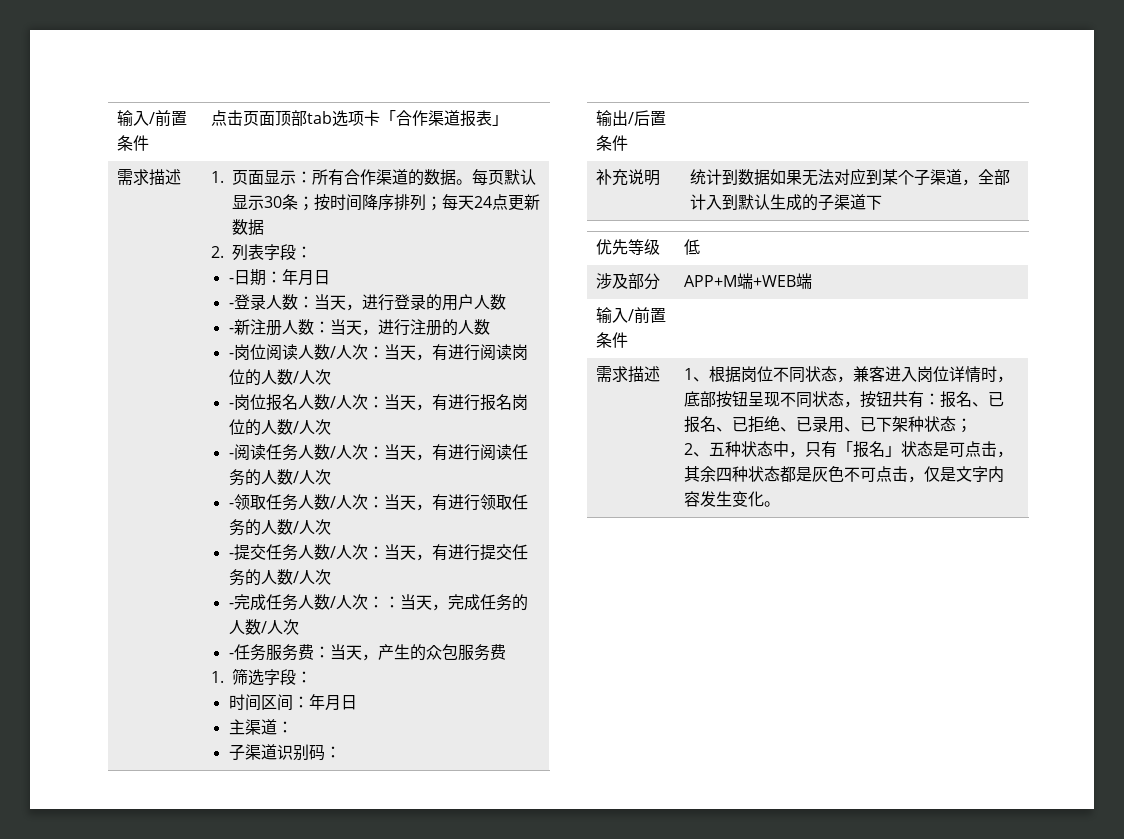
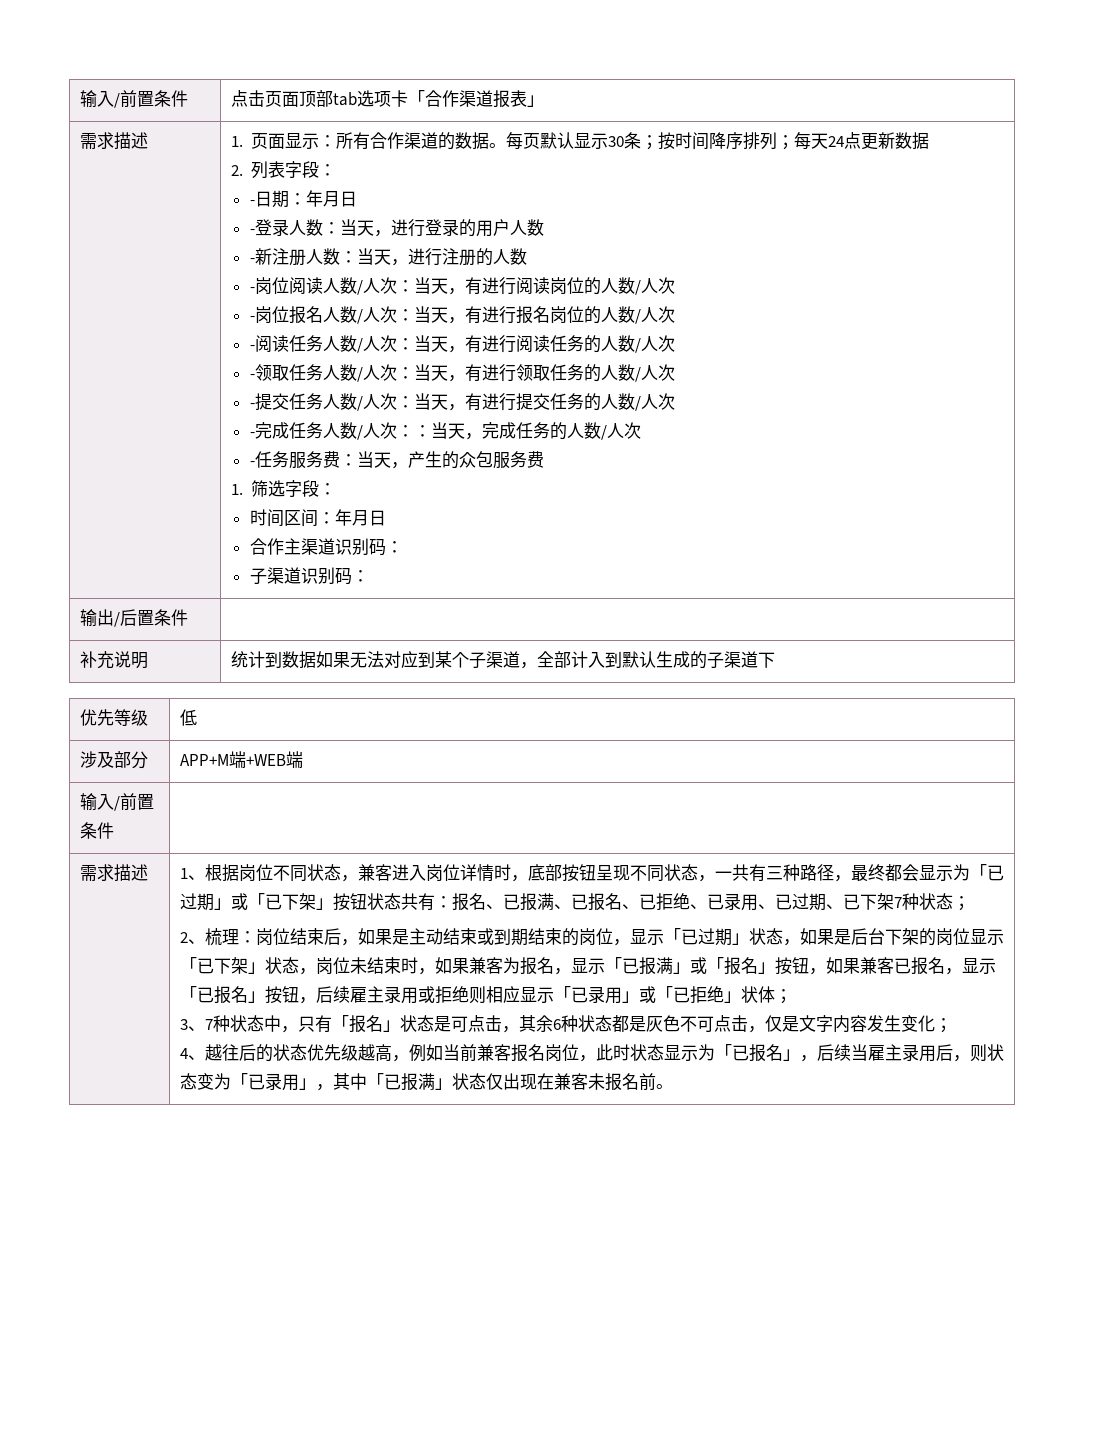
- 主渠道：
+ 合作主渠道识别码：
- 1、根据岗位不同状态，兼客进入岗位详情时，底部按钮呈现不同状态，按钮共有：报名、已报名、已拒绝、已录用、已下架种状态；
+ 1、根据岗位不同状态，兼客进入岗位详情时，底部按钮呈现不同状态，一共有三种路径，最终都会显示为「已过期」或「已下架」按钮状态共有：报名、已报满、已报名、已拒绝、已录用、已过期、已下架7种状态；
- 2、五种状态中，只有「报名」状态是可点击，其余四种状态都是灰色不可点击，仅是文字内容发生变化。
+ 2、梳理：岗位结束后，如果是主动结束或到期结束的岗位，显示「已过期」状态，如果是后台下架的岗位显示「已下架」状态，岗位未结束时，如果兼客为报名，显示「已报满」或「报名」按钮，如果兼客已报名，显示「已报名」按钮，后续雇主录用或拒绝则相应显示「已录用」或「已拒绝」状体；
+ 3、7种状态中，只有「报名」状态是可点击，其余6种状态都是灰色不可点击，仅是文字内容发生变化；
+ 4、越往后的状态优先级越高，例如当前兼客报名岗位，此时状态显示为「已报名」，后续当雇主录用后，则状态变为「已录用」，其中「已报满」状态仅出现在兼客未报名前。

